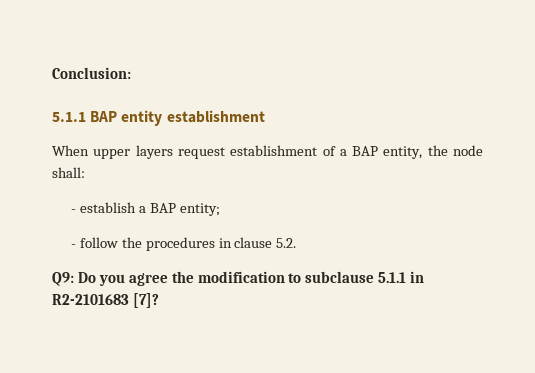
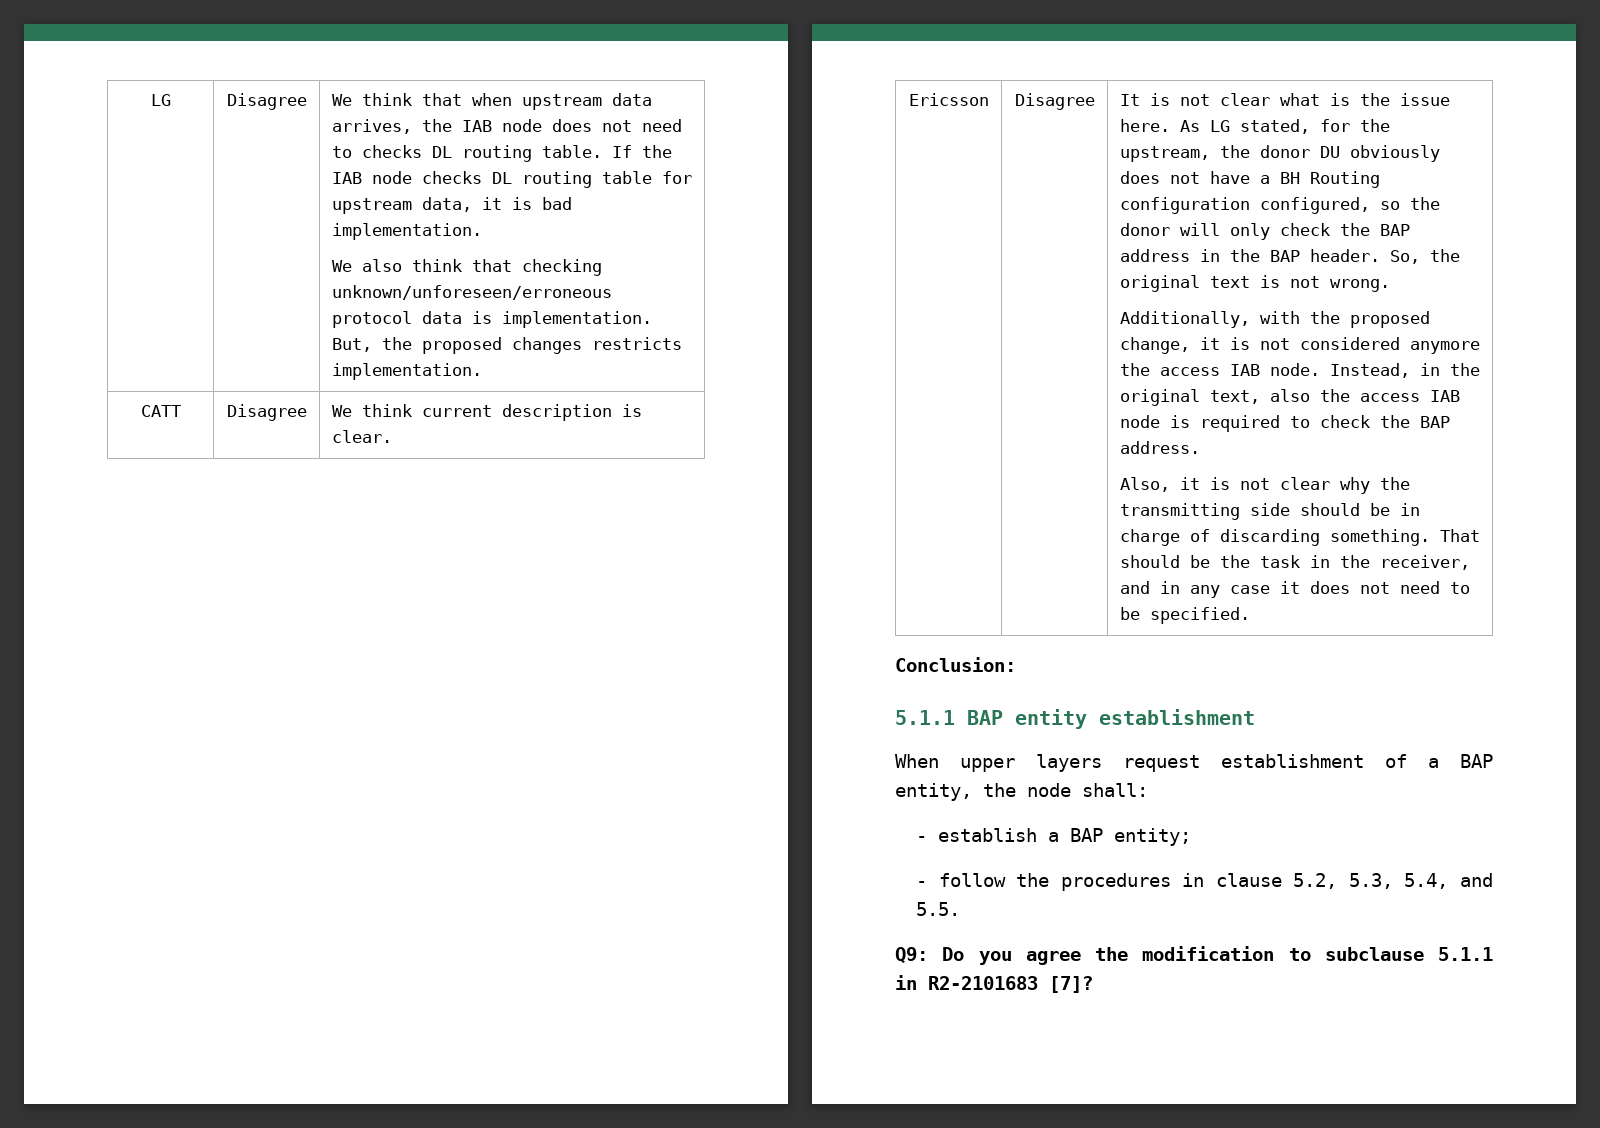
+ LG | Disagree | We think that when upstream data arrives, the IAB node does not need to checks DL routing table. If the IAB node checks DL routing table for upstream data, it is bad implementation.
+ We also think that checking unknown/unforeseen/erroneous protocol data is implementation. But, the proposed changes restricts implementation.
+ CATT | Disagree | We think current description is clear.
+ Ericsson | Disagree | It is not clear what is the issue here. As LG stated, for the upstream, the donor DU obviously does not have a BH Routing configuration configured, so the donor will only check the BAP address in the BAP header. So, the original text is not wrong.
+ Additionally, with the proposed change, it is not considered anymore the access IAB node. Instead, in the original text, also the access IAB node is required to check the BAP address.
+ Also, it is not clear why the transmitting side should be in charge of discarding something. That should be the task in the receiver, and in any case it does not need to be specified.
- - follow the procedures in clause 5.2.
+ - follow the procedures in clause 5.2, 5.3, 5.4, and 5.5.

